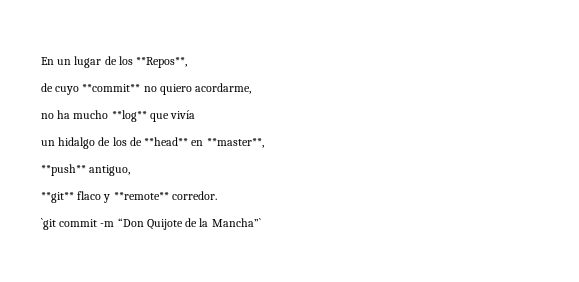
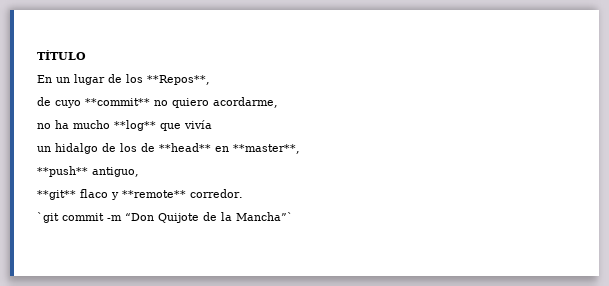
+ TÍTULO

